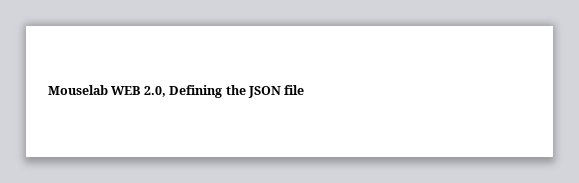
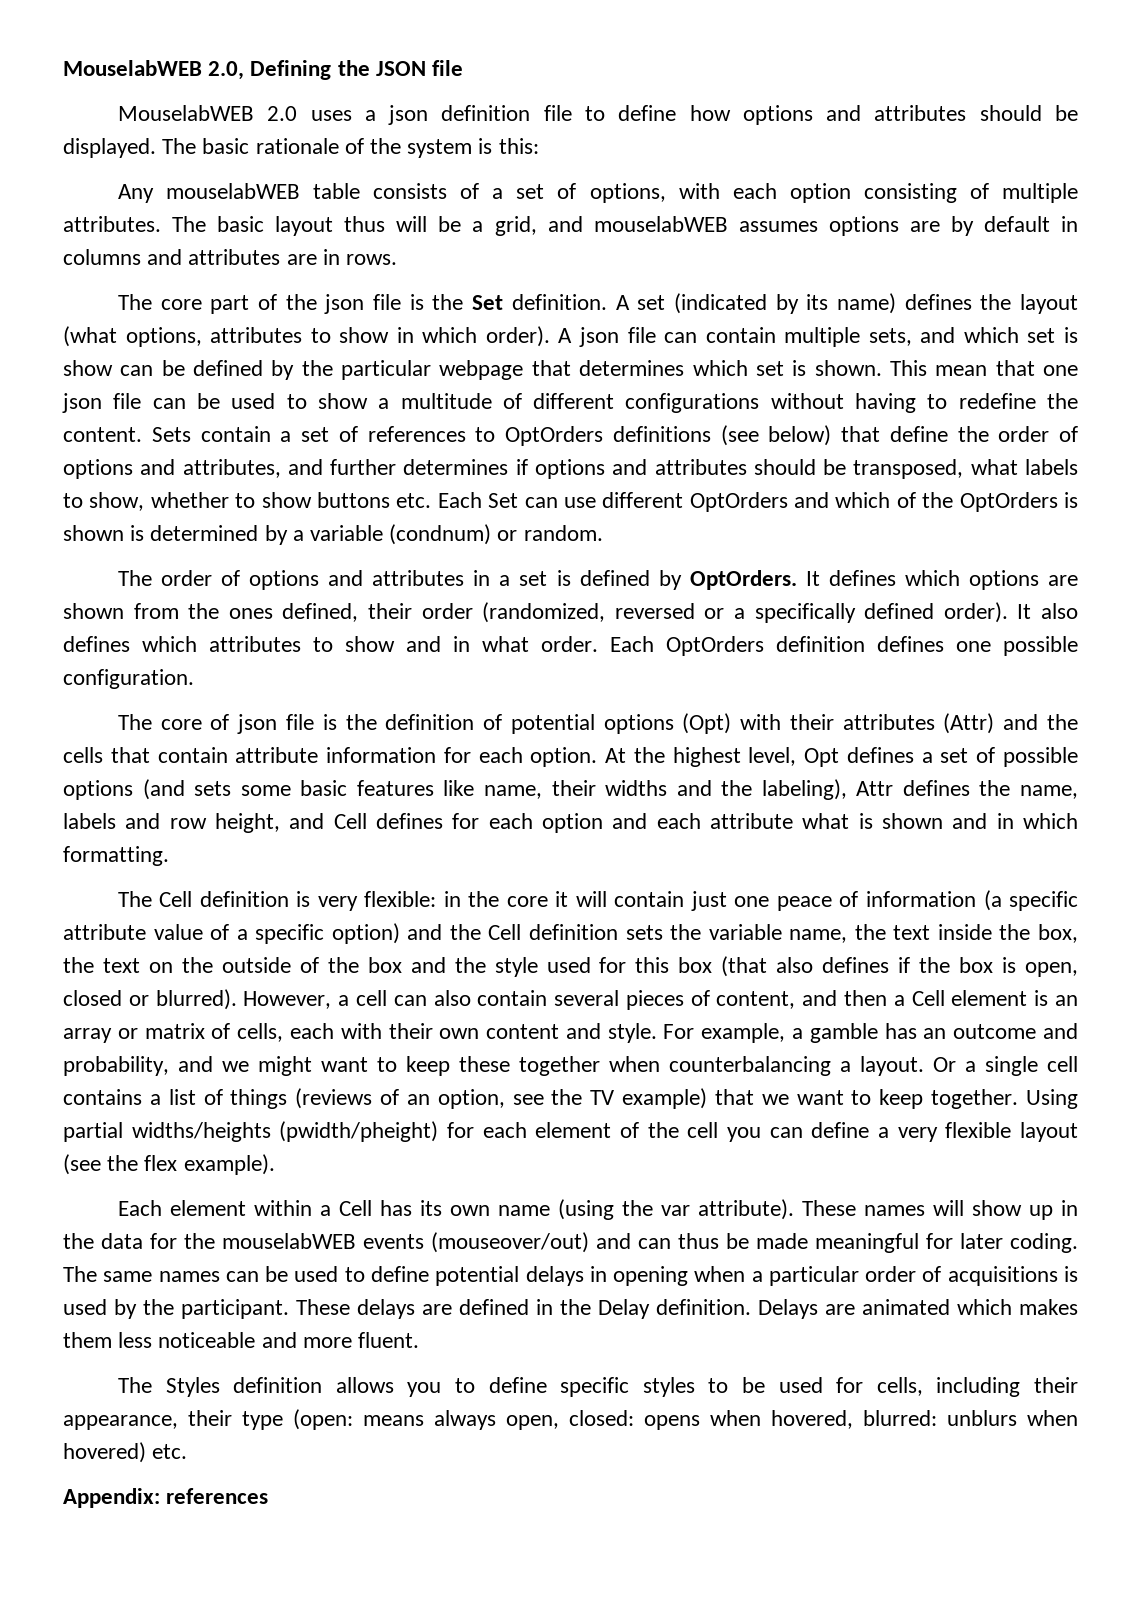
- Mouselab WEB 2.0, Defining the JSON file
+ MouselabWEB 2.0, Defining the JSON file
+ MouselabWEB 2.0 uses a json definition file to define how options and attributes should be displayed. The basic rationale of the system is this:
+ Any mouselabWEB table consists of a set of options, with each option consisting of multiple attributes. The basic layout thus will be a grid, and mouselabWEB assumes options are by default in columns and attributes are in rows.
+ The core part of the json file is the Set definition. A set (indicated by its name) defines the layout (what options, attributes to show in which order). A json file can contain multiple sets, and which set is show can be defined by the particular webpage that determines which set is shown. This mean that one json file can be used to show a multitude of different configurations without having to redefine the content. Sets contain a set of references to OptOrders definitions (see below) that define the order of options and attributes, and further determines if options and attributes should be transposed, what labels to show, whether to show buttons etc. Each Set can use different OptOrders and which of the OptOrders is shown is determined by a variable (condnum) or random.
+ The order of options and attributes in a set is defined by OptOrders. It defines which options are shown from the ones defined, their order (randomized, reversed or a specifically defined order). It also defines which attributes to show and in what order. Each OptOrders definition defines one possible configuration.
+ The core of json file is the definition of potential options (Opt) with their attributes (Attr) and the cells that contain attribute information for each option. At the highest level, Opt defines a set of possible options (and sets some basic features like name, their widths and the labeling), Attr defines the name, labels and row height, and Cell defines for each option and each attribute what is shown and in which formatting.
+ The Cell definition is very flexible: in the core it will contain just one peace of information (a specific attribute value of a specific option) and the Cell definition sets the variable name, the text inside the box, the text on the outside of the box and the style used for this box (that also defines if the box is open, closed or blurred). However, a cell can also contain several pieces of content, and then a Cell element is an array or matrix of cells, each with their own content and style. For example, a gamble has an outcome and probability, and we might want to keep these together when counterbalancing a layout. Or a single cell contains a list of things (reviews of an option, see the TV example) that we want to keep together. Using partial widths/heights (pwidth/pheight) for each element of the cell you can define a very flexible layout (see the flex example).
+ Each element within a Cell has its own name (using the var attribute). These names will show up in the data for the mouselabWEB events (mouseover/out) and can thus be made meaningful for later coding. The same names can be used to define potential delays in opening when a particular order of acquisitions is used by the participant. These delays are defined in the Delay definition. Delays are animated which makes them less noticeable and more fluent.
+ The Styles definition allows you to define specific styles to be used for cells, including their appearance, their type (open: means always open, closed: opens when hovered, blurred: unblurs when hovered) etc.
+ Appendix: references

